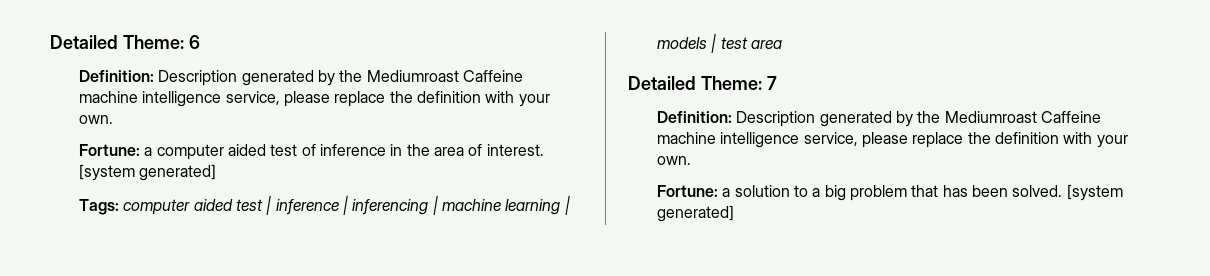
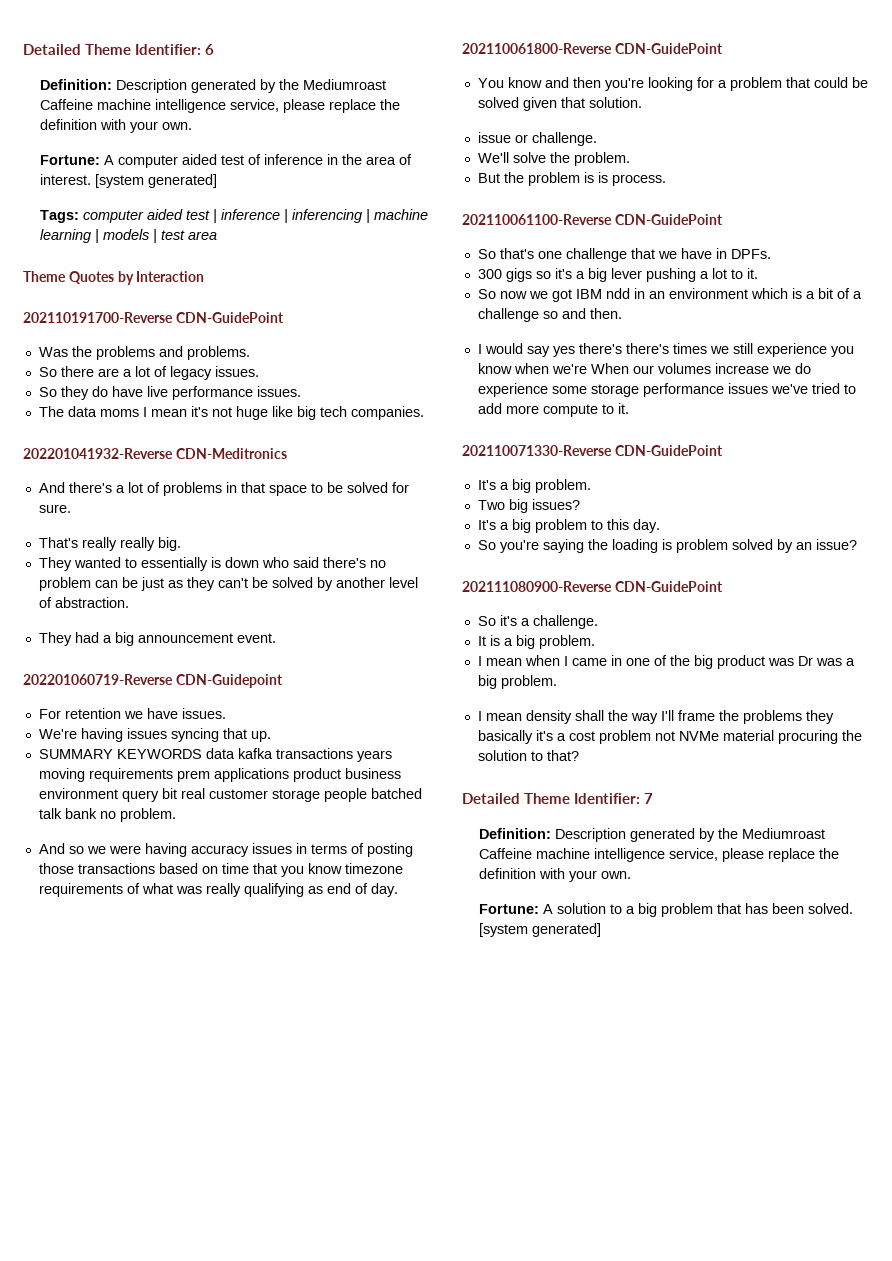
- Detailed Theme: 6
+ Detailed Theme Identifier: 6
- Fortune: a computer aided test of inference in the area of interest.
+ Fortune: A computer aided test of inference in the area of interest.
- Detailed Theme: 7
+ Theme Quotes by Interaction
+ 202110191700-Reverse CDN-GuidePoint
+ Was the problems and problems.
+ So there are a lot of legacy issues.
+ So they do have live performance issues.
+ The data moms I mean it's not huge like big tech companies.
+ 202201041932-Reverse CDN-Meditronics
+ And there's a lot of problems in that space to be solved for sure.
+ That's really really big.
+ They wanted to essentially is down who said there's no problem can be just as they can't be solved by another level of abstraction.
+ They had a big announcement event.
+ 202201060719-Reverse CDN-Guidepoint
+ For retention we have issues.
+ We're having issues syncing that up.
+ SUMMARY KEYWORDS data kafka transactions years moving requirements prem applications product business environment query bit real customer storage people batched talk bank no problem.
+ And so we were having accuracy issues in terms of posting those transactions based on time that you know timezone requirements of what was really qualifying as end of day.
+ 202110061800-Reverse CDN-GuidePoint
+ You know and then you're looking for a problem that could be solved given that solution.
+ issue or challenge.
+ We'll solve the problem.
+ But the problem is is process.
+ 202110061100-Reverse CDN-GuidePoint
+ So that's one challenge that we have in DPFs.
+ 300 gigs so it's a big lever pushing a lot to it.
+ So now we got IBM ndd in an environment which is a bit of a challenge so and then.
+ I would say yes there's there's times we still experience you know when we're When our volumes increase we do experience some storage performance issues we've tried to add more compute to it.
+ 202110071330-Reverse CDN-GuidePoint
+ It's a big problem.
+ Two big issues?
+ It's a big problem to this day.
+ So you're saying the loading is problem solved by an issue?
+ 202111080900-Reverse CDN-GuidePoint
+ So it's a challenge.
+ It is a big problem.
+ I mean when I came in one of the big product was Dr was a big problem.
+ I mean density shall the way I'll frame the problems they basically it's a cost problem not NVMe material procuring the solution to that?
+ Detailed Theme Identifier: 7
- Fortune: a solution to a big problem that has been solved.
+ Fortune: A solution to a big problem that has been solved.

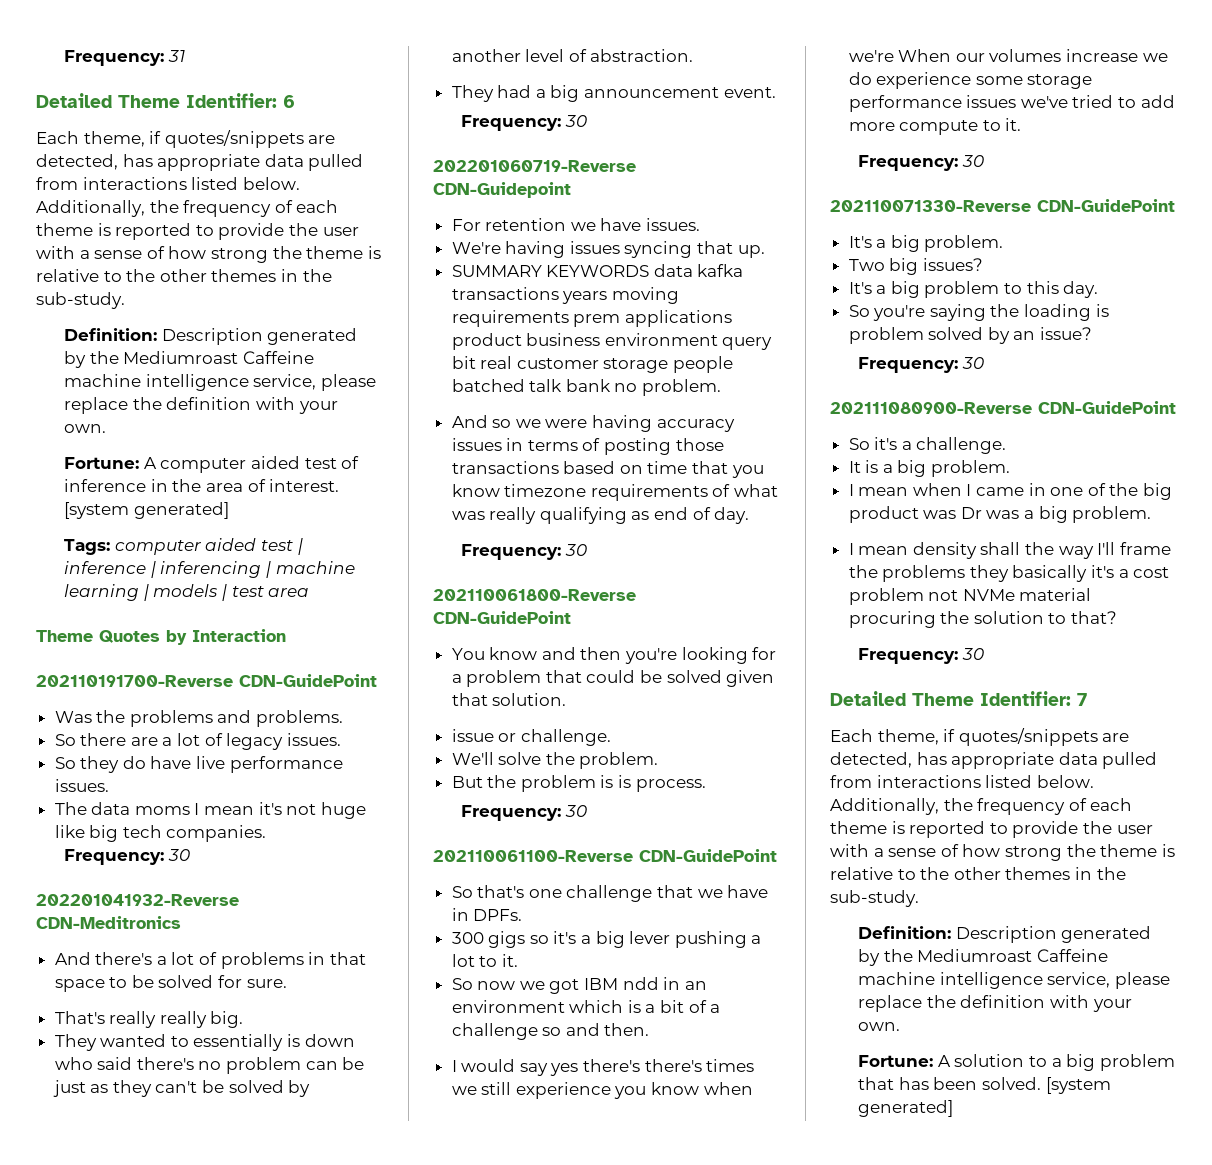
+ Frequency: 31
  Detailed Theme Identifier: 6
+ Each theme, if quotes/snippets are detected, has appropriate data pulled from interactions listed below. Additionally, the frequency of each theme is reported to provide the user with a sense of how strong the theme is relative to the other themes in the sub-study.
  The data moms I mean it's not huge like big tech companies.
+ Frequency: 30
  They had a big announcement event.
+ Frequency: 30
  And so we were having accuracy issues in terms of posting those transactions based on time that you know timezone requirements of what was really qualifying as end of day.
+ Frequency: 30
  But the problem is is process.
+ Frequency: 30
  I would say yes there's there's times we still experience you know when we're When our volumes increase we do experience some storage performance issues we've tried to add more compute to it.
+ Frequency: 30
  So you're saying the loading is problem solved by an issue?
+ Frequency: 30
  I mean density shall the way I'll frame the problems they basically it's a cost problem not NVMe material procuring the solution to that?
+ Frequency: 30
  Detailed Theme Identifier: 7
+ Each theme, if quotes/snippets are detected, has appropriate data pulled from interactions listed below. Additionally, the frequency of each theme is reported to provide the user with a sense of how strong the theme is relative to the other themes in the sub-study.

